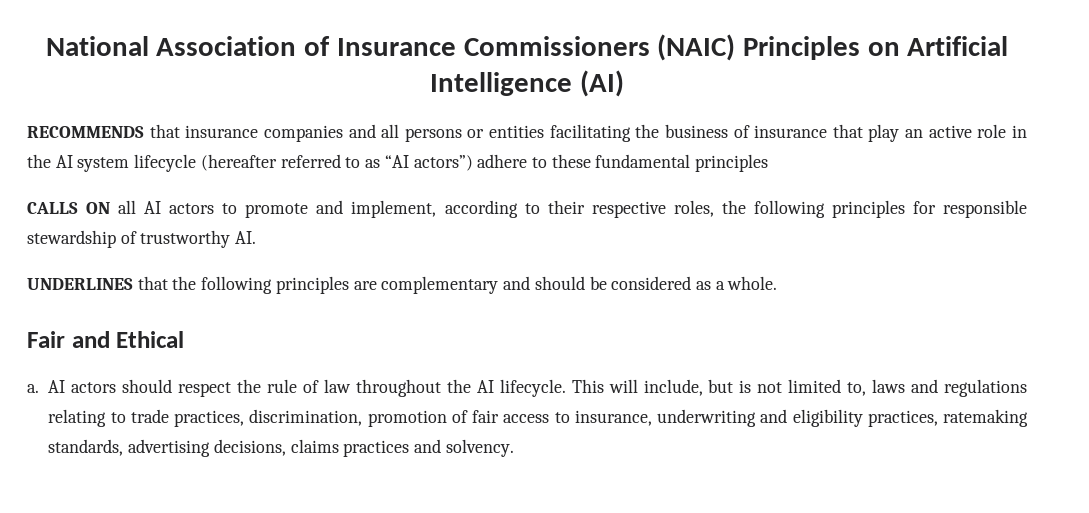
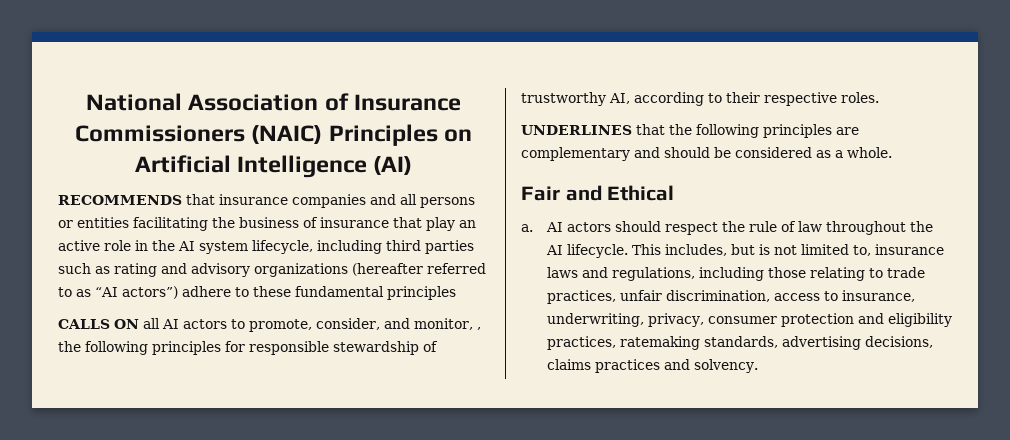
- RECOMMENDS that insurance companies and all persons or entities facilitating the business of insurance that play an active role in the AI system lifecycle (hereafter referred to as “AI actors”) adhere to these fundamental principles
+ RECOMMENDS that insurance companies and all persons or entities facilitating the business of insurance that play an active role in the AI system lifecycle, including third parties such as rating and advisory organizations (hereafter referred to as “AI actors”) adhere to these fundamental principles
- CALLS ON all AI actors to promote and implement, according to their respective roles, the following principles for responsible stewardship of trustworthy AI.
+ CALLS ON all AI actors to promote, consider, and monitor, , the following principles for responsible stewardship of trustworthy AI, according to their respective roles.
- This will include, but is not limited to, laws and regulations relating to trade practices, discrimination, promotion of fair access to insurance, underwriting and eligibility practices, ratemaking standards, advertising decisions, claims practices and solvency.
+ This includes, but is not limited to, insurance laws and regulations, including those relating to trade practices, unfair discrimination, access to insurance, underwriting, privacy, consumer protection and eligibility practices, ratemaking standards, advertising decisions, claims practices and solvency.

